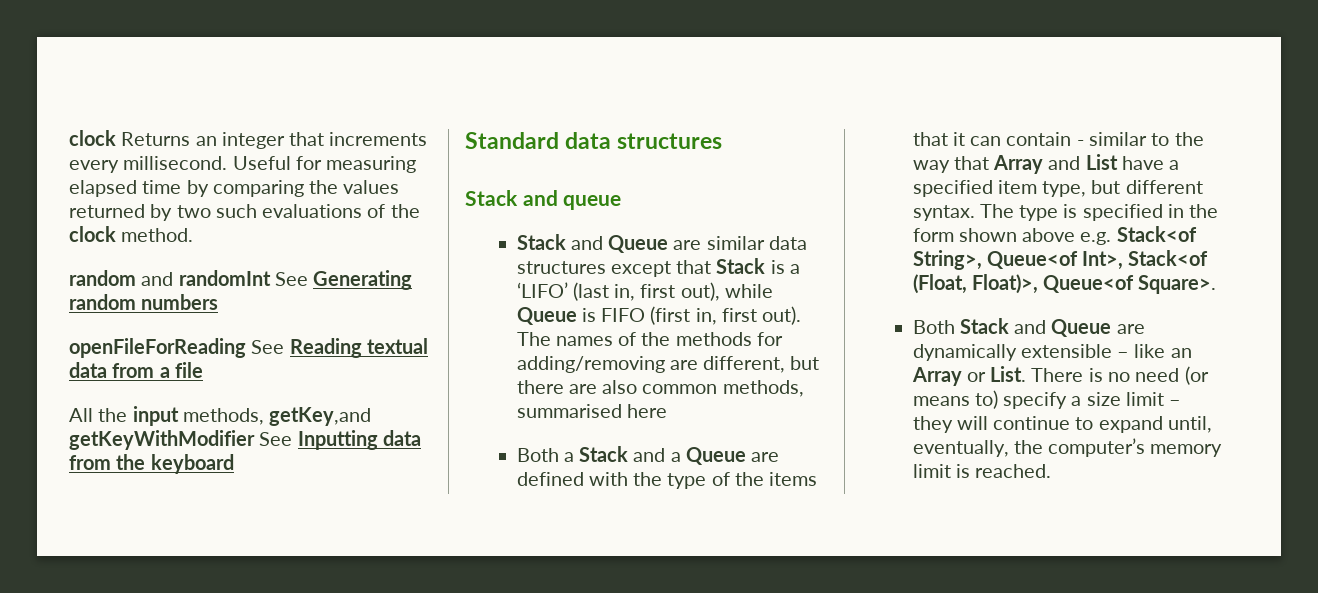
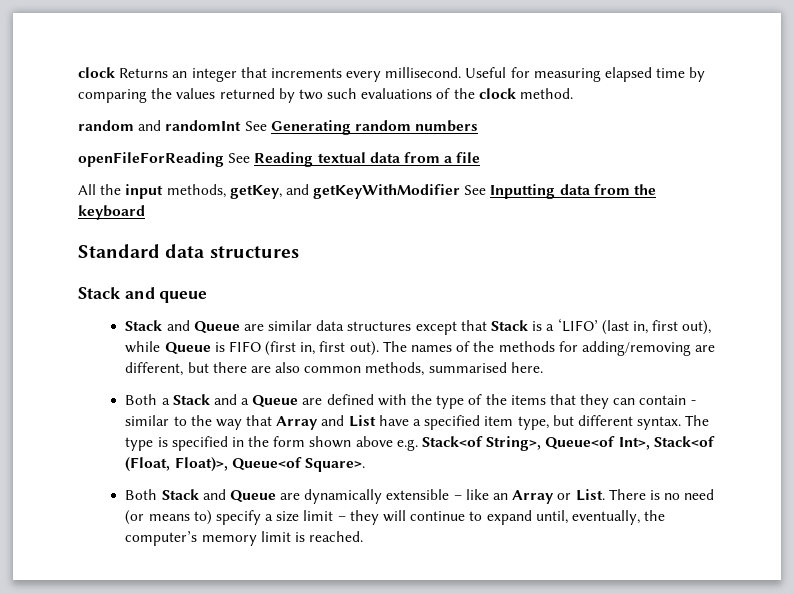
- All the input methods, getKey,and getKeyWithModifier See Inputting data from the keyboard
+ All the input methods, getKey, and getKeyWithModifier See Inputting data from the keyboard
- The names of the methods for adding/removing are different, but there are also common methods, summarised here
+ The names of the methods for adding/removing are different, but there are also common methods, summarised here.
- Both a Stack and a Queue are defined with the type of the items that it can contain - similar to the way that Array and List have a specified item type, but different syntax.
+ Both a Stack and a Queue are defined with the type of the items that they can contain - similar to the way that Array and List have a specified item type, but different syntax.

